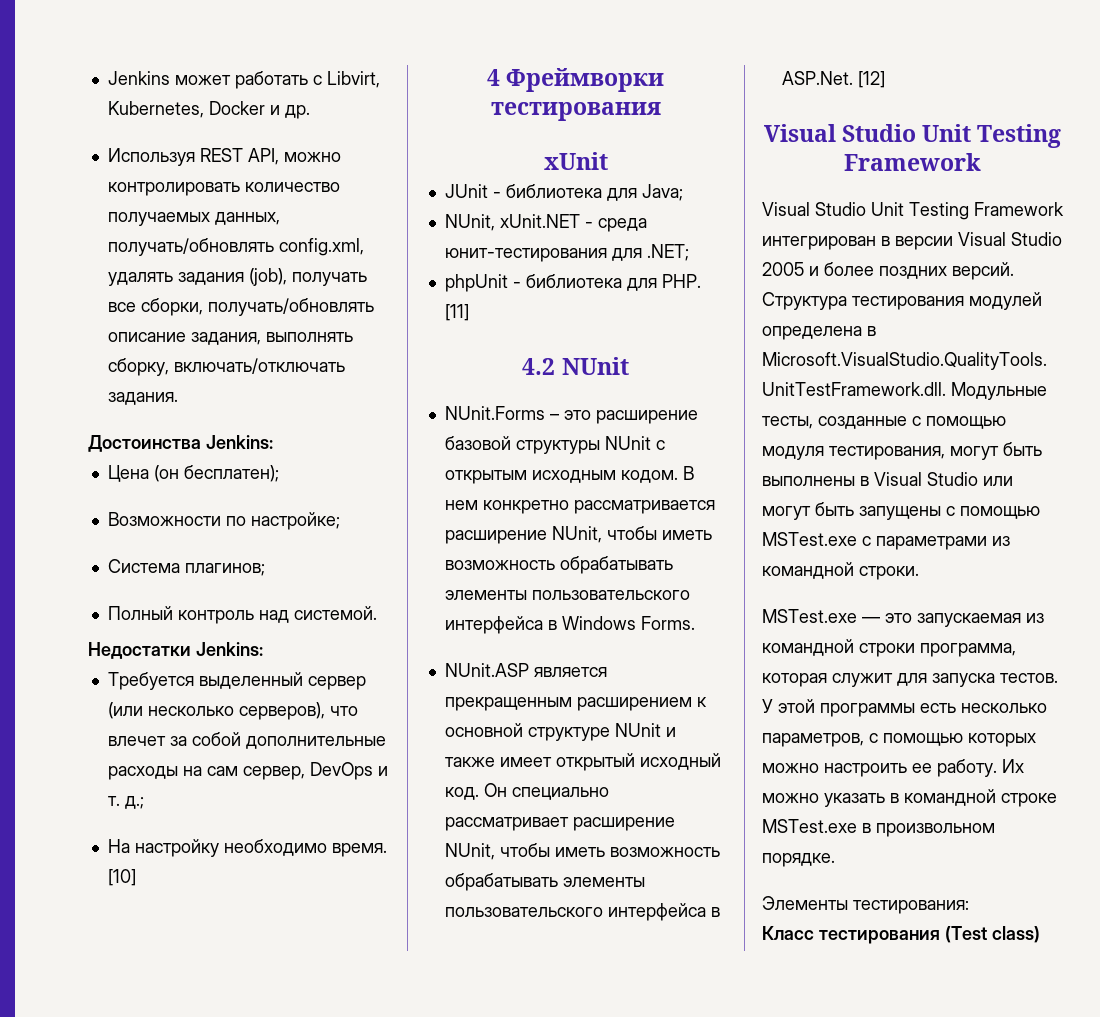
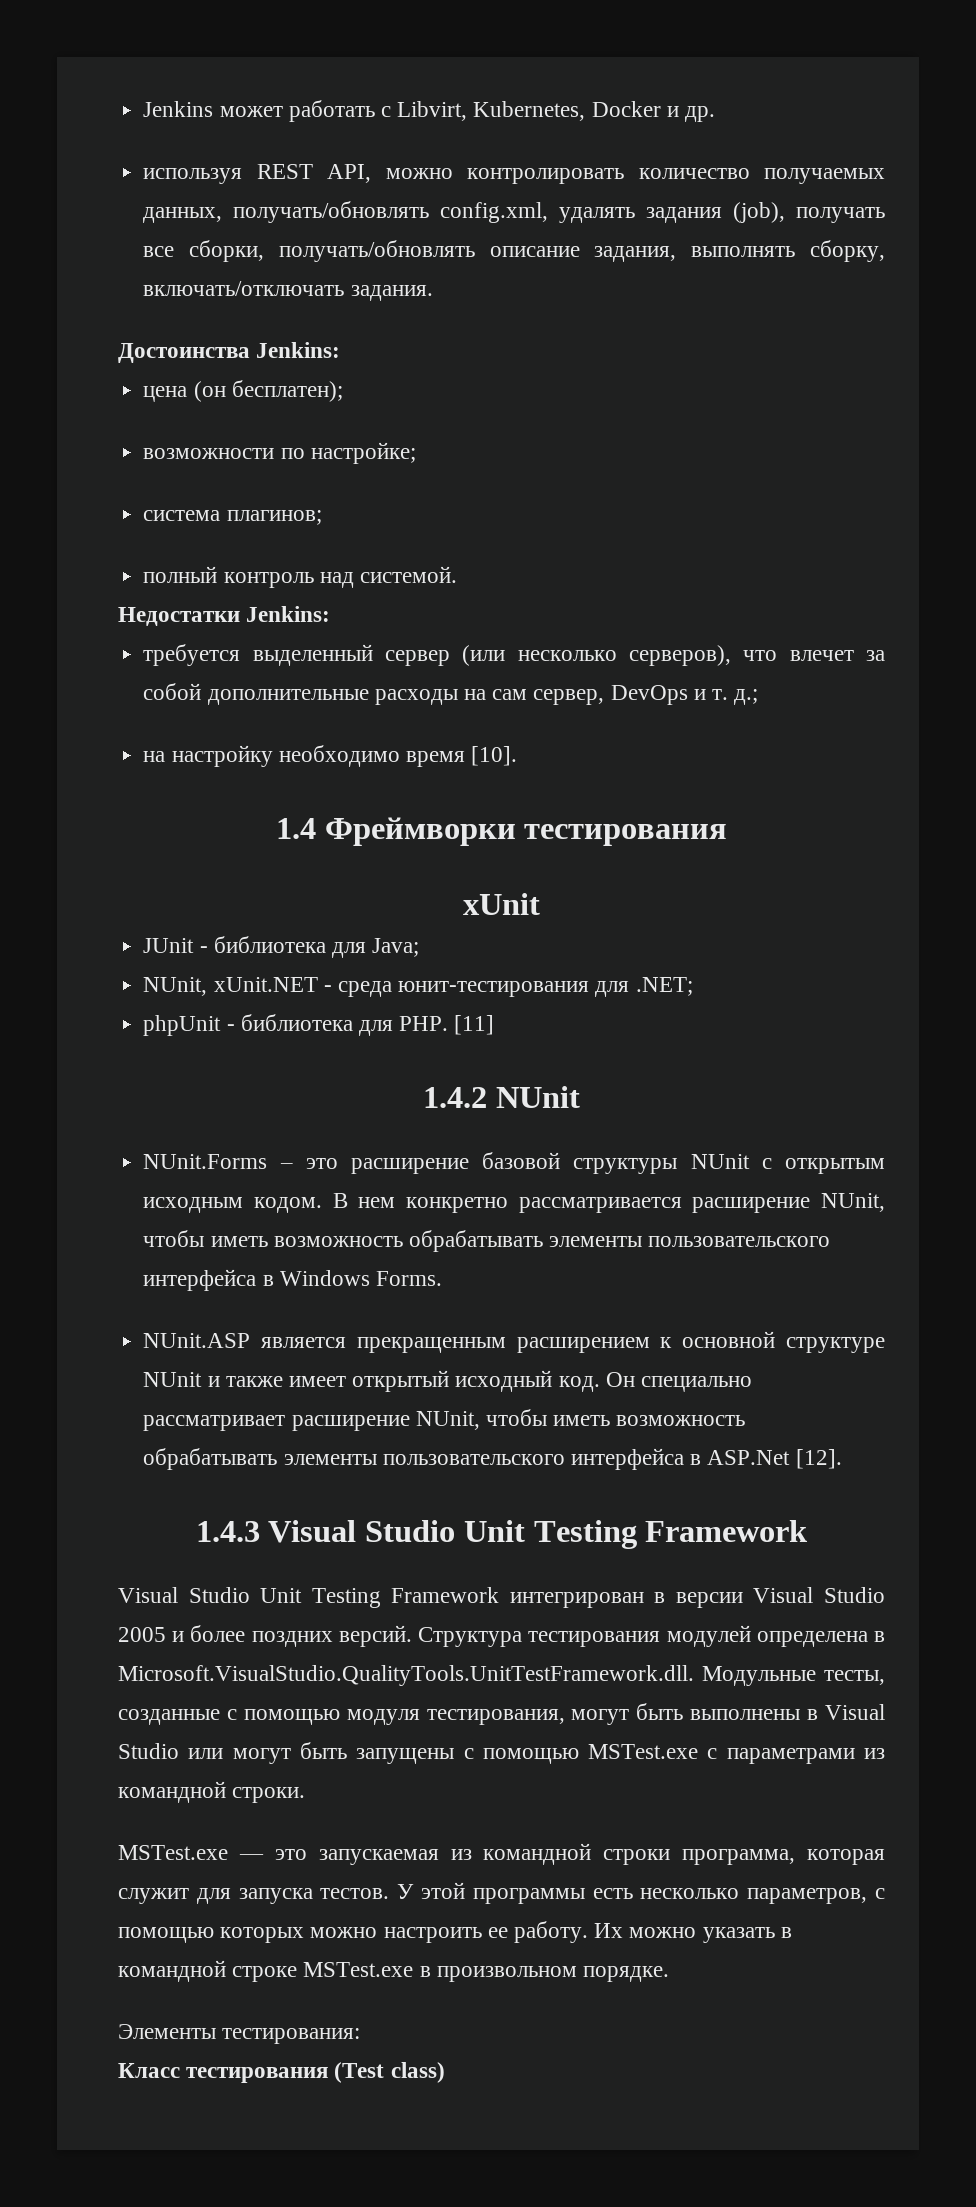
- Используя REST API, можно контролировать количество получаемых данных, получать/обновлять config.xml, удалять задания (job), получать все сборки, получать/обновлять описание задания, выполнять сборку, включать/отключать задания.
+ используя REST API, можно контролировать количество получаемых данных, получать/обновлять config.xml, удалять задания (job), получать все сборки, получать/обновлять описание задания, выполнять сборку, включать/отключать задания.
- Цена (он бесплатен);
+ цена (он бесплатен);
- Возможности по настройке;
+ возможности по настройке;
- Система плагинов;
+ система плагинов;
- Полный контроль над системой.
+ полный контроль над системой.
- Требуется выделенный сервер (или несколько серверов), что влечет за собой дополнительные расходы на сам сервер, DevOps и т. д.;
+ требуется выделенный сервер (или несколько серверов), что влечет за собой дополнительные расходы на сам сервер, DevOps и т. д.;
- На настройку необходимо время. [10]
- 4 Фреймворки тестирования
+ на настройку необходимо время [10].
+ 1.4 Фреймворки тестирования
- 4.2 NUnit
+ 1.4.2 NUnit
- Он специально рассматривает расширение NUnit, чтобы иметь возможность обрабатывать элементы пользовательского интерфейса в ASP.Net. [12]
- Visual Studio Unit Testing Framework
+ Он специально рассматривает расширение NUnit, чтобы иметь возможность обрабатывать элементы пользовательского интерфейса в ASP.Net [12].
+ 1.4.3 Visual Studio Unit Testing Framework

